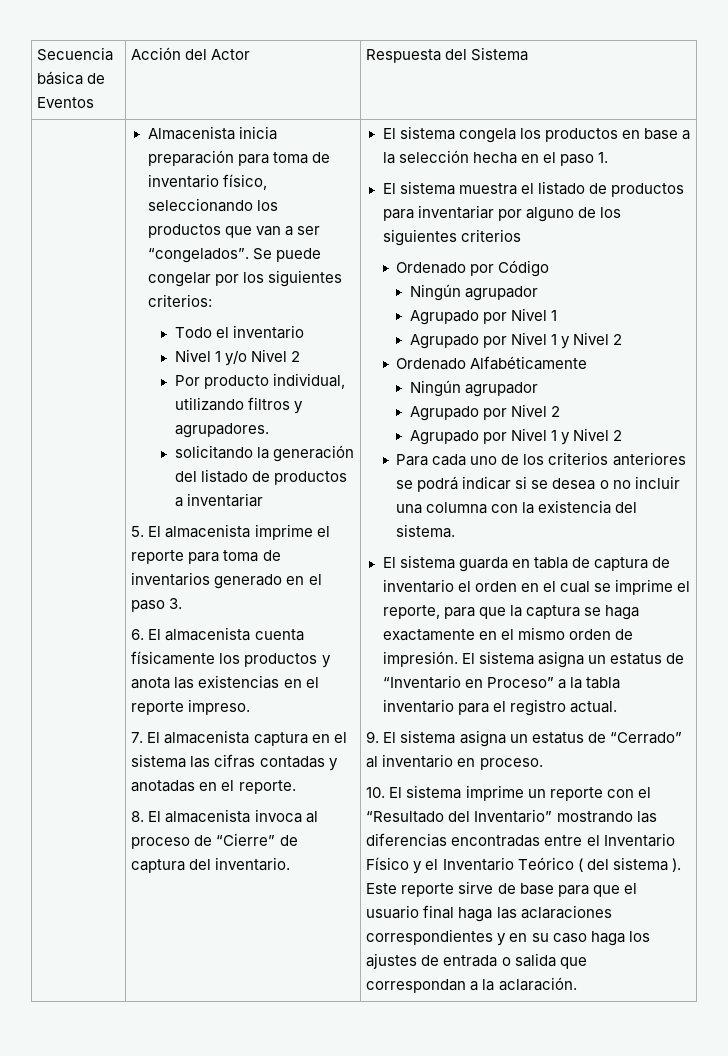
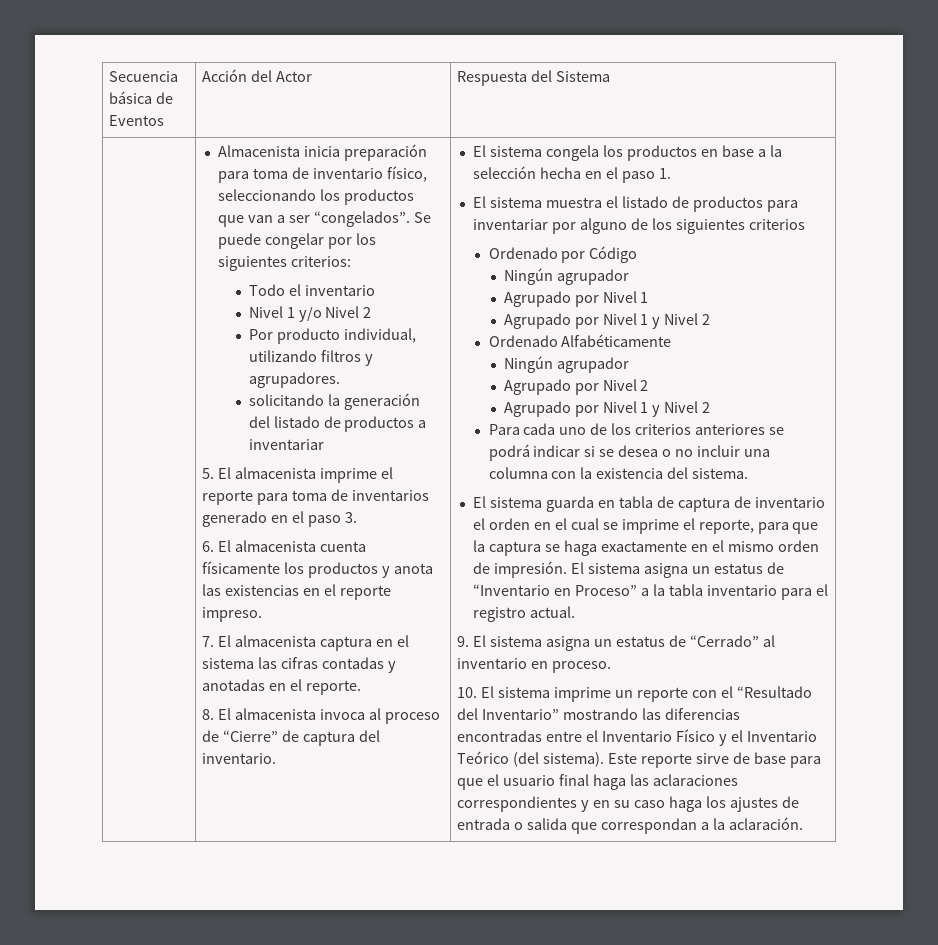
- 10. El sistema imprime un reporte con el “Resultado del Inventario” mostrando las diferencias encontradas entre el Inventario Físico y el Inventario Teórico ( del sistema ).
+ 10. El sistema imprime un reporte con el “Resultado del Inventario” mostrando las diferencias encontradas entre el Inventario Físico y el Inventario Teórico (del sistema).

